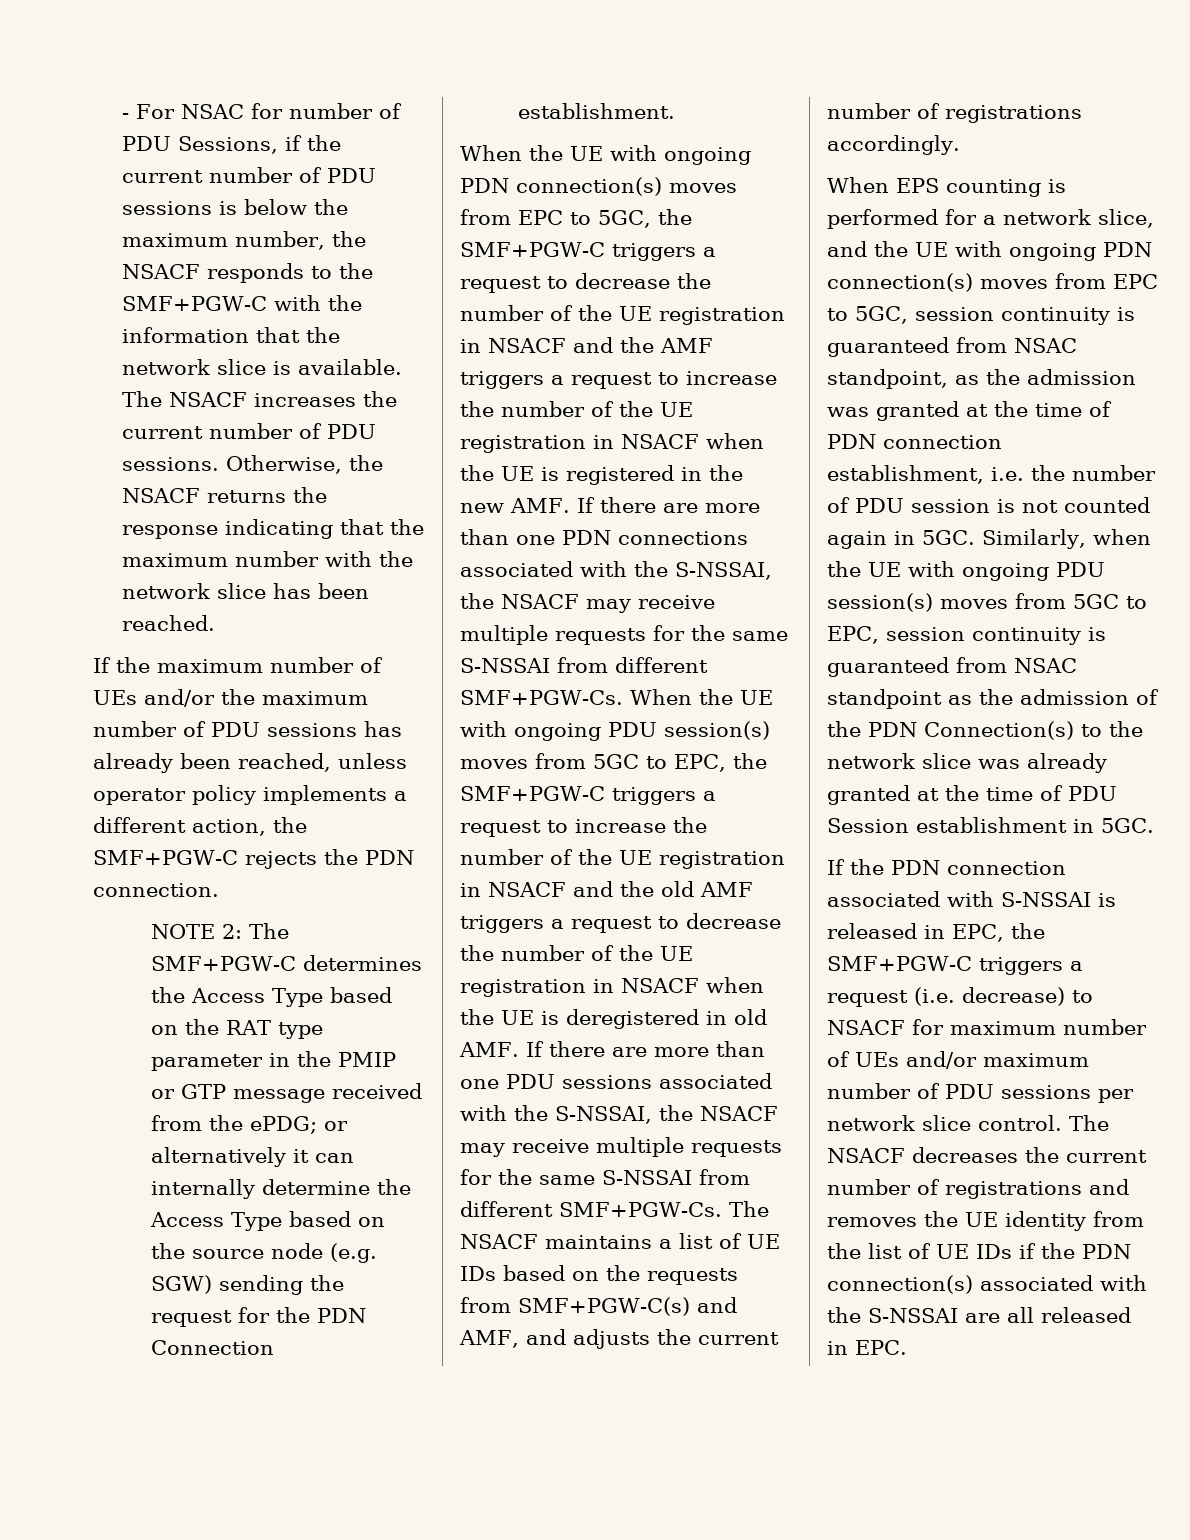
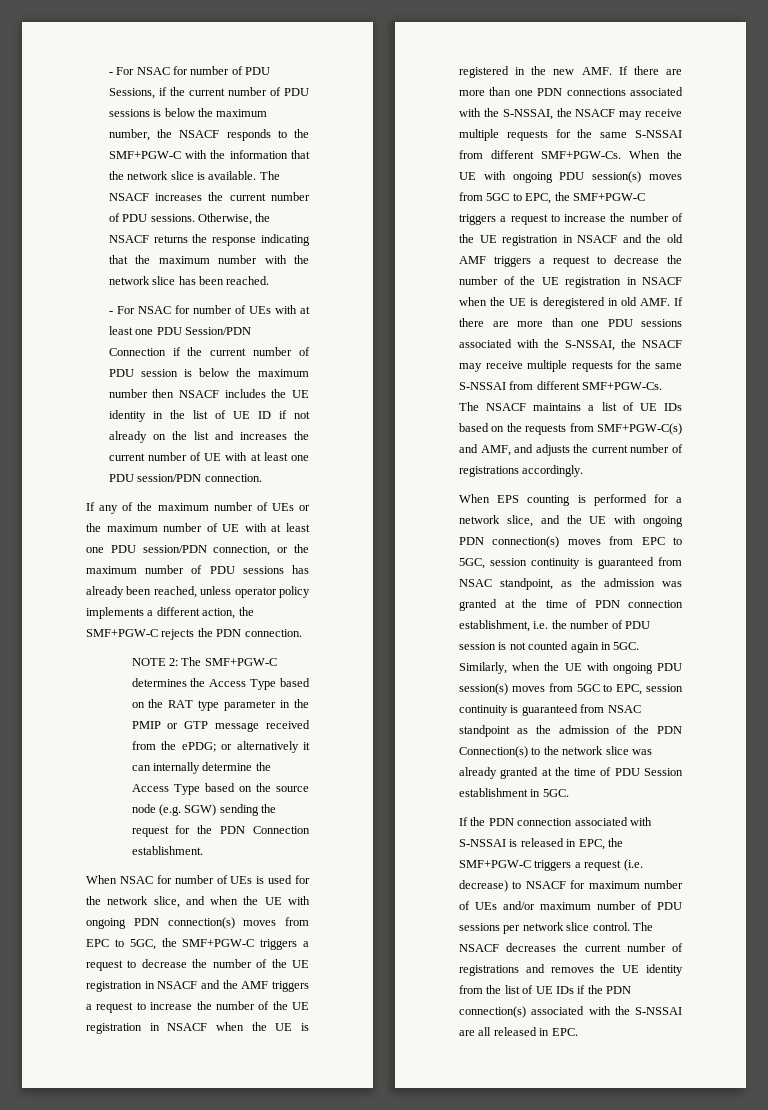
- If the maximum number of UEs and/or the maximum number of PDU sessions has already been reached, unless operator policy implements a different action, the SMF+PGW-C rejects the PDN connection.
+ - For NSAC for number of UEs with at least one PDU Session/PDN Connection if the current number of PDU session is below the maximum number then NSACF includes the UE identity in the list of UE ID if not already on the list and increases the current number of UE with at least one PDU session/PDN connection.
+ If any of the maximum number of UEs or the maximum number of UE with at least one PDU session/PDN connection, or the maximum number of PDU sessions has already been reached, unless operator policy implements a different action, the SMF+PGW-C rejects the PDN connection.
- When the UE with ongoing PDN connection(s) moves from EPC to 5GC, the SMF+PGW-C triggers a request to decrease the number of the UE registration in NSACF and the AMF triggers a request to increase the number of the UE registration in NSACF when the UE is registered in the new AMF. If there are more than one PDN connections associated with the S-NSSAI, the NSACF may receive multiple requests for the same S-NSSAI from different SMF+PGW-Cs.
+ When NSAC for number of UEs is used for the network slice, and when the UE with ongoing PDN connection(s) moves from EPC to 5GC, the SMF+PGW-C triggers a request to decrease the number of the UE registration in NSACF and the AMF triggers a request to increase the number of the UE registration in NSACF when the UE is registered in the new AMF. If there are more than one PDN connections associated with the S-NSSAI, the NSACF may receive multiple requests for the same S-NSSAI from different SMF+PGW-Cs.

